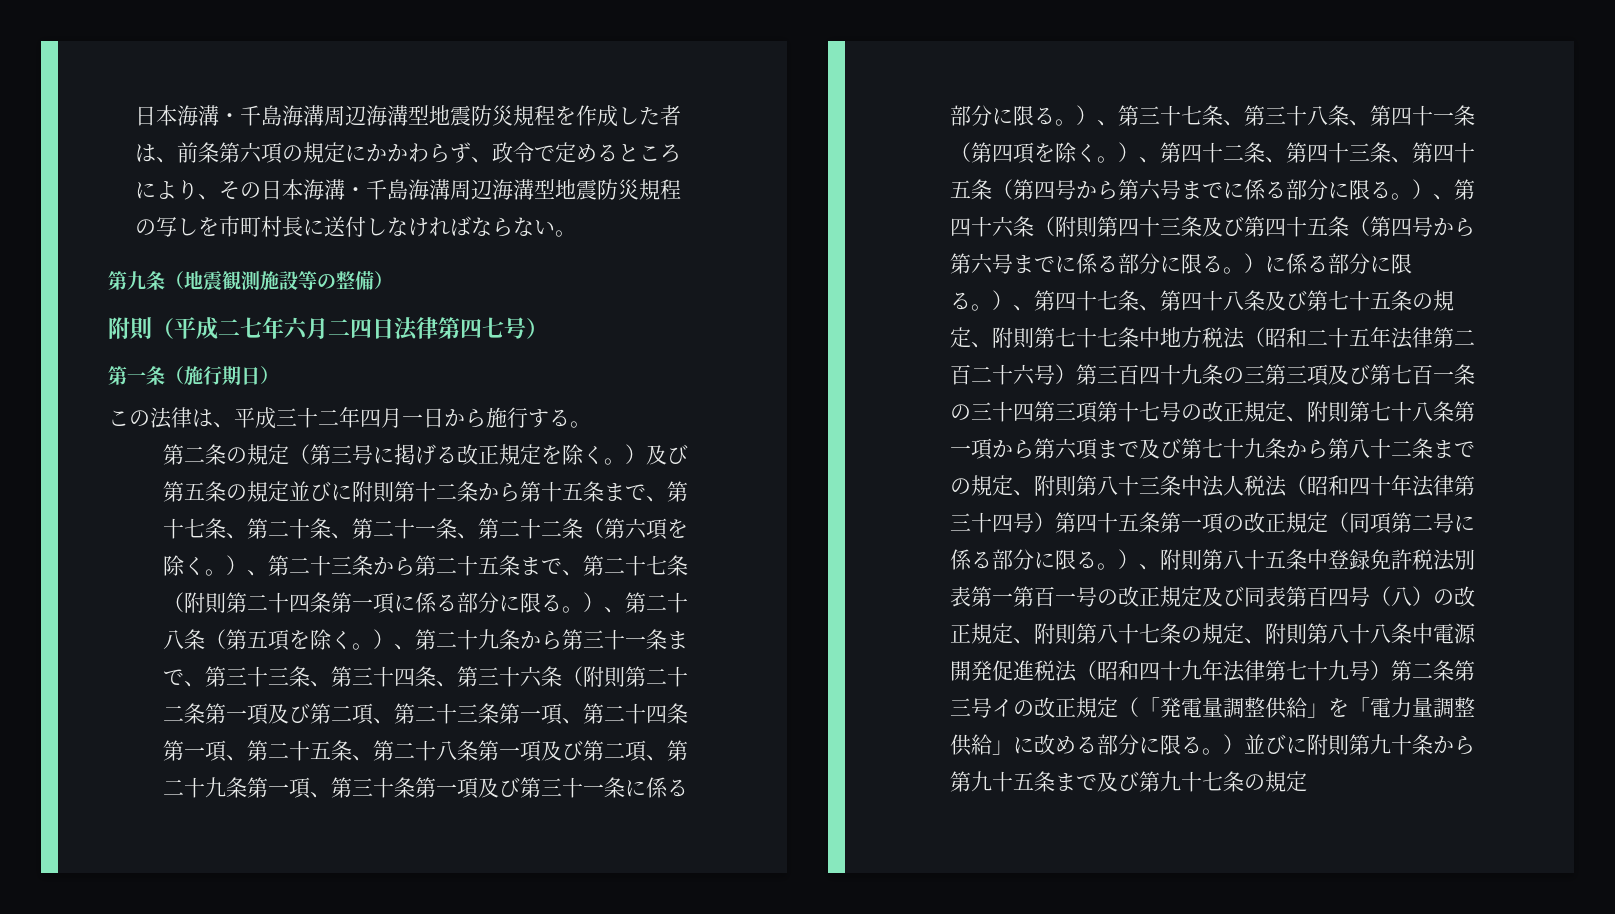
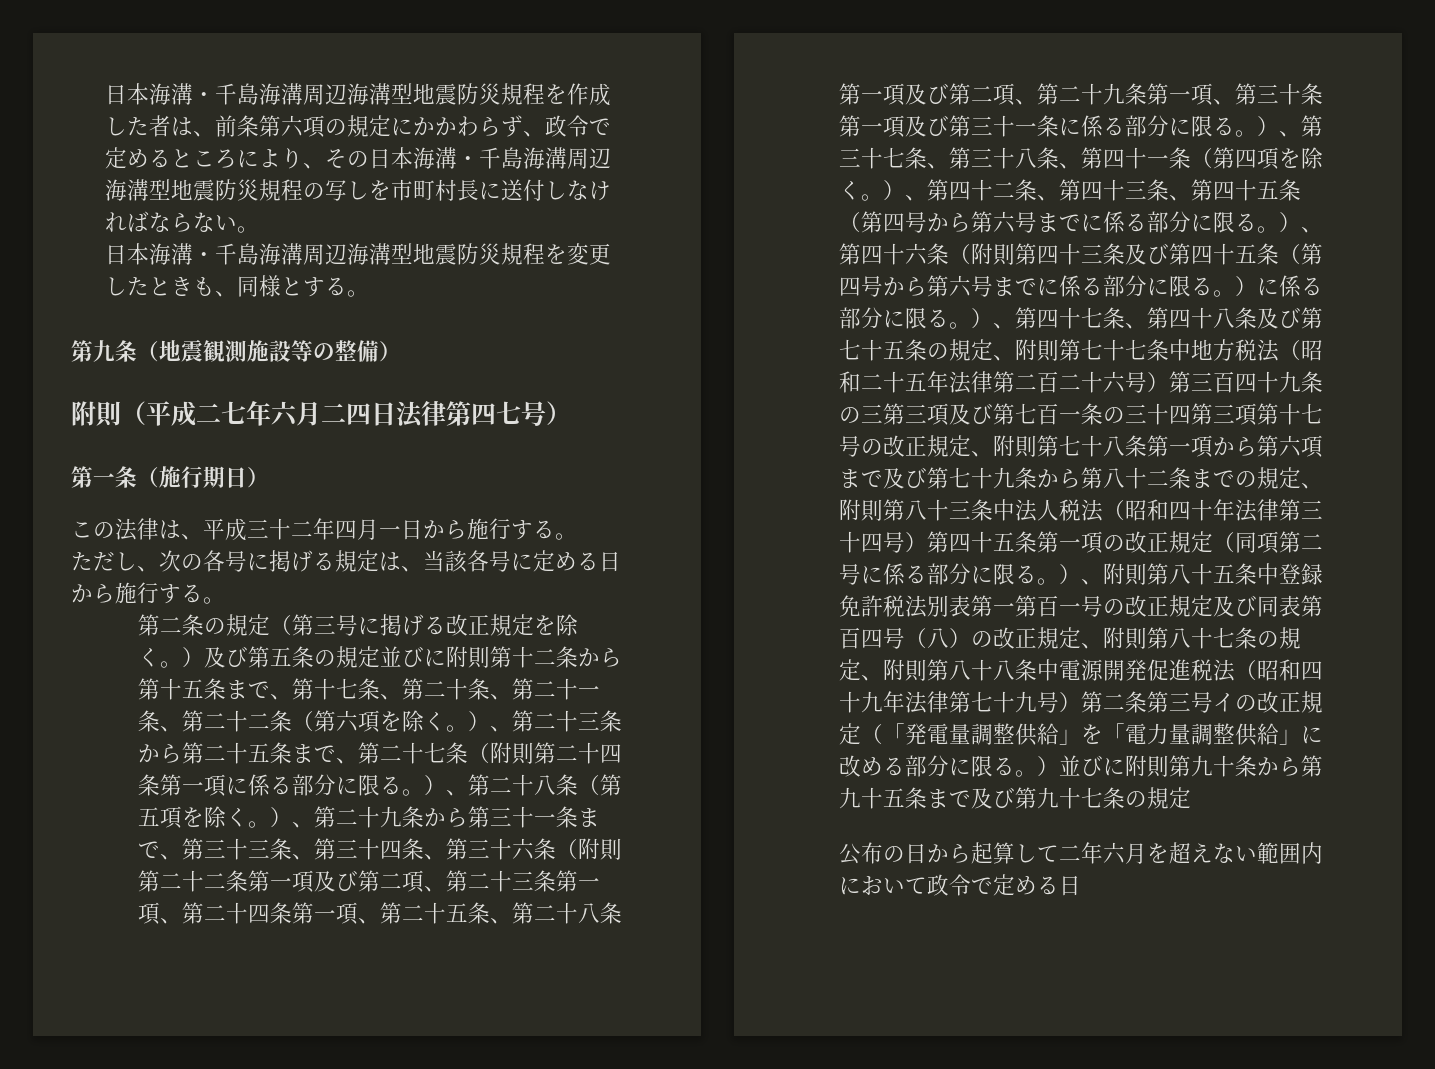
+ 日本海溝・千島海溝周辺海溝型地震防災規程を変更したときも、同様とする。
+ ただし、次の各号に掲げる規定は、当該各号に定める日から施行する。
+ 公布の日から起算して二年六月を超えない範囲内において政令で定める日

